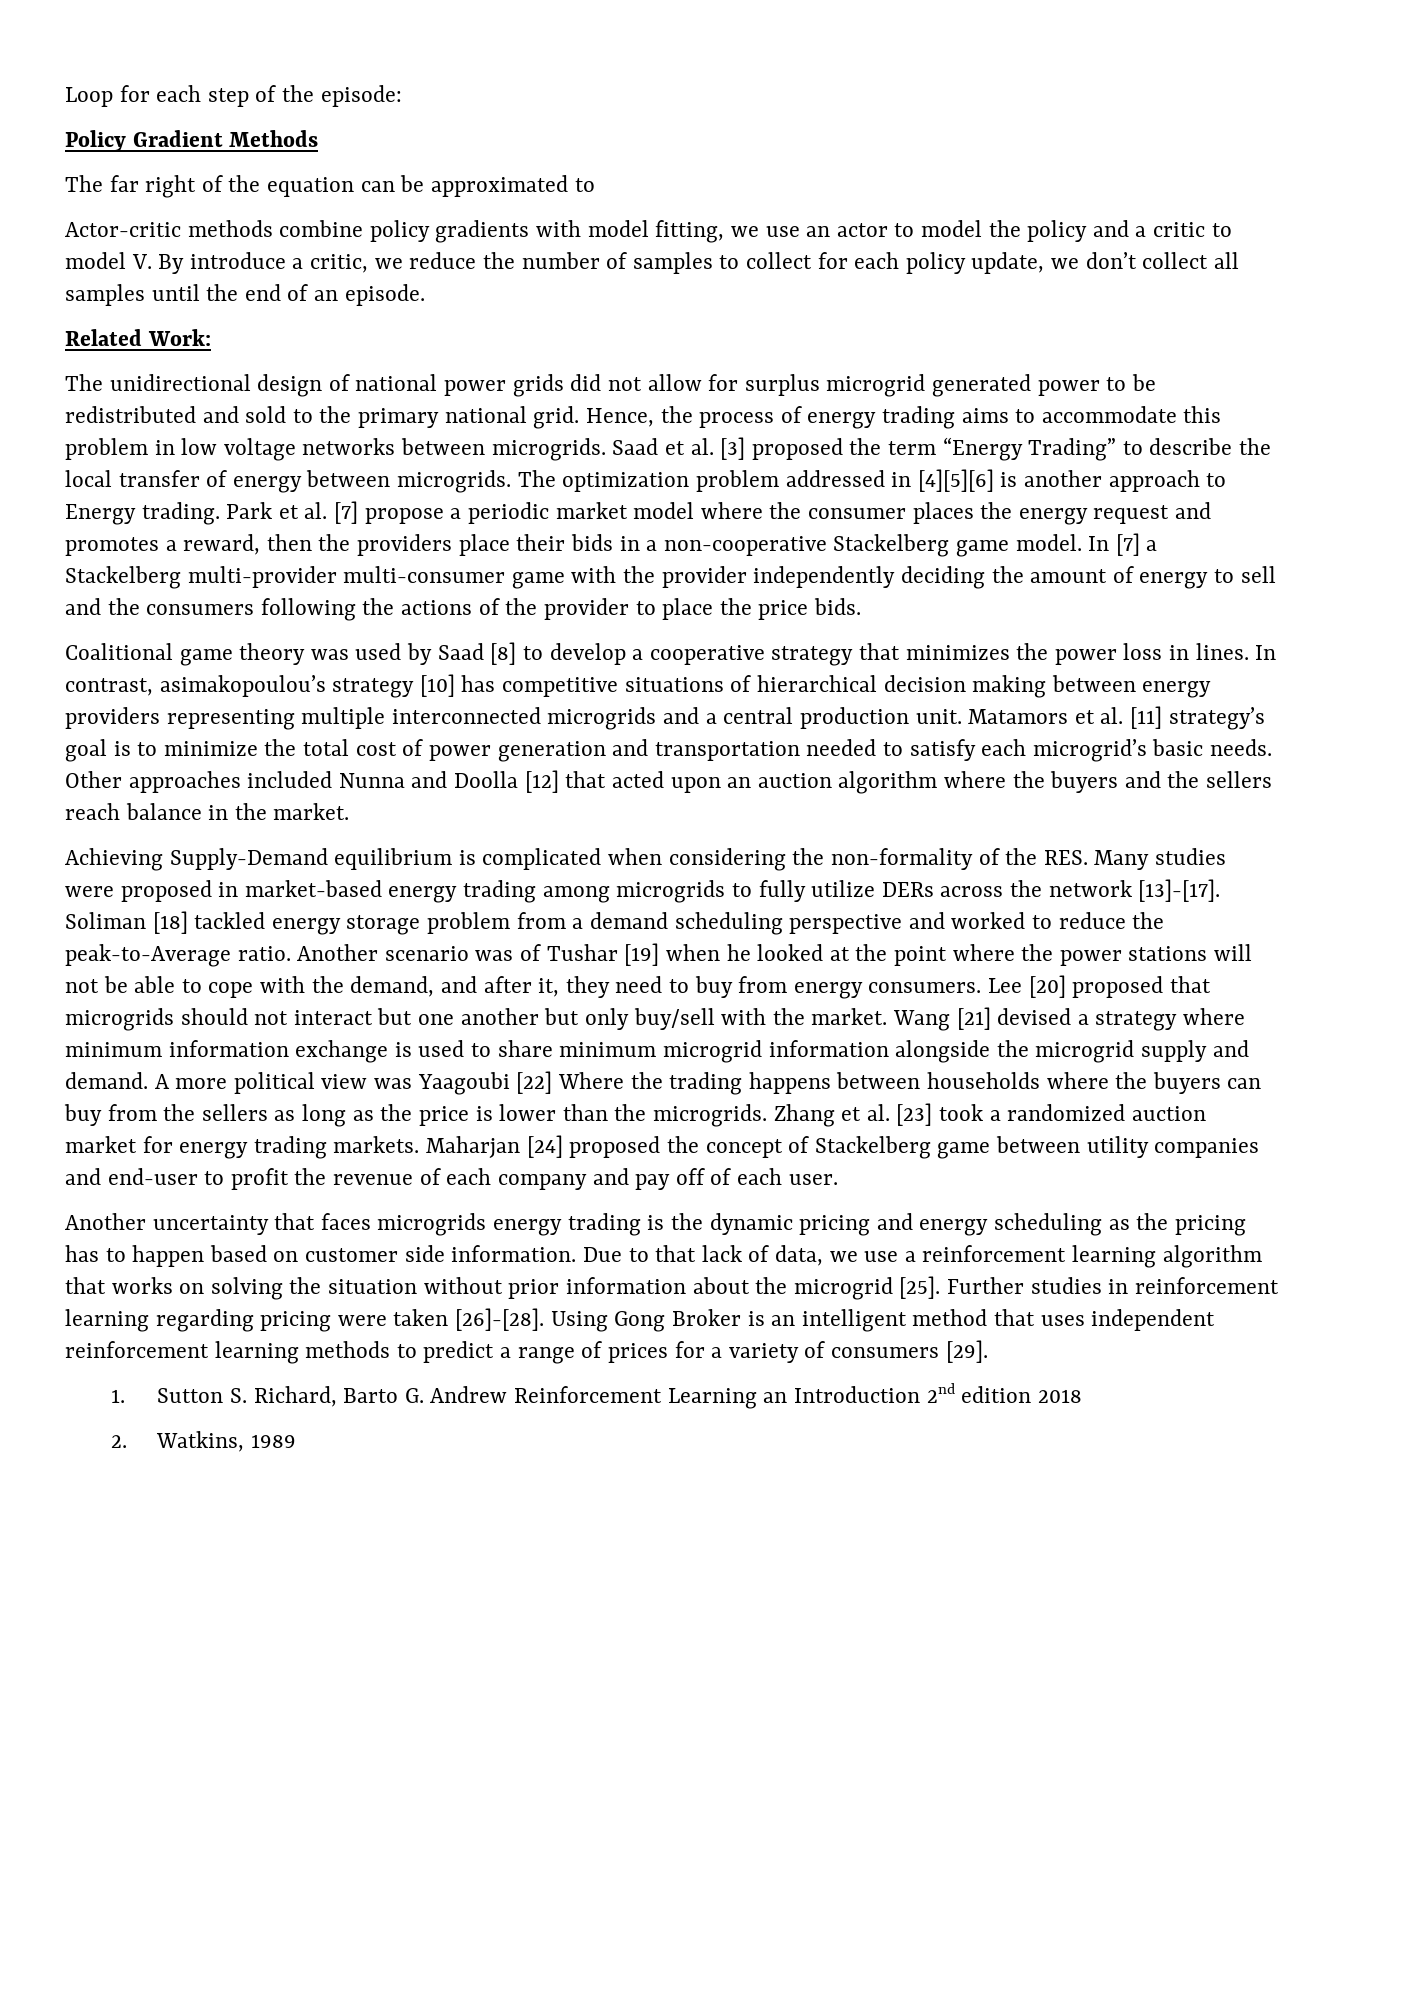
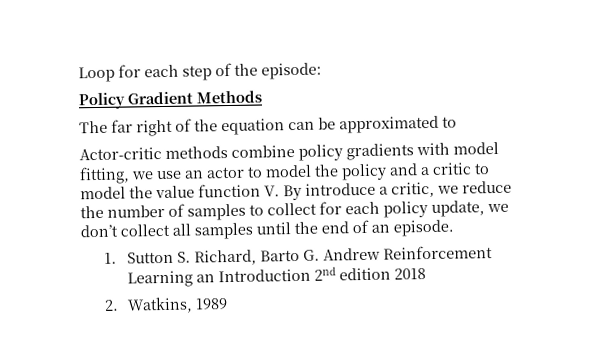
- Actor-critic methods combine policy gradients with model fitting, we use an actor to model the policy and a critic to model V. By introduce a critic, we reduce the number of samples to collect for each policy update, we don’t collect all samples until the end of an episode.
+ Actor-critic methods combine policy gradients with model fitting, we use an actor to model the policy and a critic to model the value function V. By introduce a critic, we reduce the number of samples to collect for each policy update, we don’t collect all samples until the end of an episode.
- Related Work:
- The unidirectional design of national power grids did not allow for surplus microgrid generated power to be redistributed and sold to the primary national grid. Hence, the process of energy trading aims to accommodate this problem in low voltage networks between microgrids. Saad et al. [3] proposed the term “Energy Trading” to describe the local transfer of energy between microgrids. The optimization problem addressed in [4][5][6] is another approach to Energy trading. Park et al. [7] propose a periodic market model where the consumer places the energy request and promotes a reward, then the providers place their bids in a non-cooperative Stackelberg game model. In [7] a Stackelberg multi-provider multi-consumer game with the provider independently deciding the amount of energy to sell and the consumers following the actions of the provider to place the price bids.
- Coalitional game theory was used by Saad [8] to develop a cooperative strategy that minimizes the power loss in lines. In contrast, asimakopoulou’s strategy [10] has competitive situations of hierarchical decision making between energy providers representing multiple interconnected microgrids and a central production unit. Matamors et al. [11] strategy’s goal is to minimize the total cost of power generation and transportation needed to satisfy each microgrid’s basic needs. Other approaches included Nunna and Doolla [12] that acted upon an auction algorithm where the buyers and the sellers reach balance in the market.
- Achieving Supply-Demand equilibrium is complicated when considering the non-formality of the RES. Many studies were proposed in market-based energy trading among microgrids to fully utilize DERs across the network [13]-[17]. Soliman [18] tackled energy storage problem from a demand scheduling perspective and worked to reduce the peak-to-Average ratio. Another scenario was of Tushar [19] when he looked at the point where the power stations will not be able to cope with the demand, and after it, they need to buy from energy consumers. Lee [20] proposed that microgrids should not interact but one another but only buy/sell with the market. Wang [21] devised a strategy where minimum information exchange is used to share minimum microgrid information alongside the microgrid supply and demand. A more political view was Yaagoubi [22] Where the trading happens between households where the buyers can buy from the sellers as long as the price is lower than the microgrids. Zhang et al. [23] took a randomized auction market for energy trading markets. Maharjan [24] proposed the concept of Stackelberg game between utility companies and end-user to profit the revenue of each company and pay off of each user.
- Another uncertainty that faces microgrids energy trading is the dynamic pricing and energy scheduling as the pricing has to happen based on customer side information. Due to that lack of data, we use a reinforcement learning algorithm that works on solving the situation without prior information about the microgrid [25]. Further studies in reinforcement learning regarding pricing were taken [26]-[28]. Using Gong Broker is an intelligent method that uses independent reinforcement learning methods to predict a range of prices for a variety of consumers [29].

